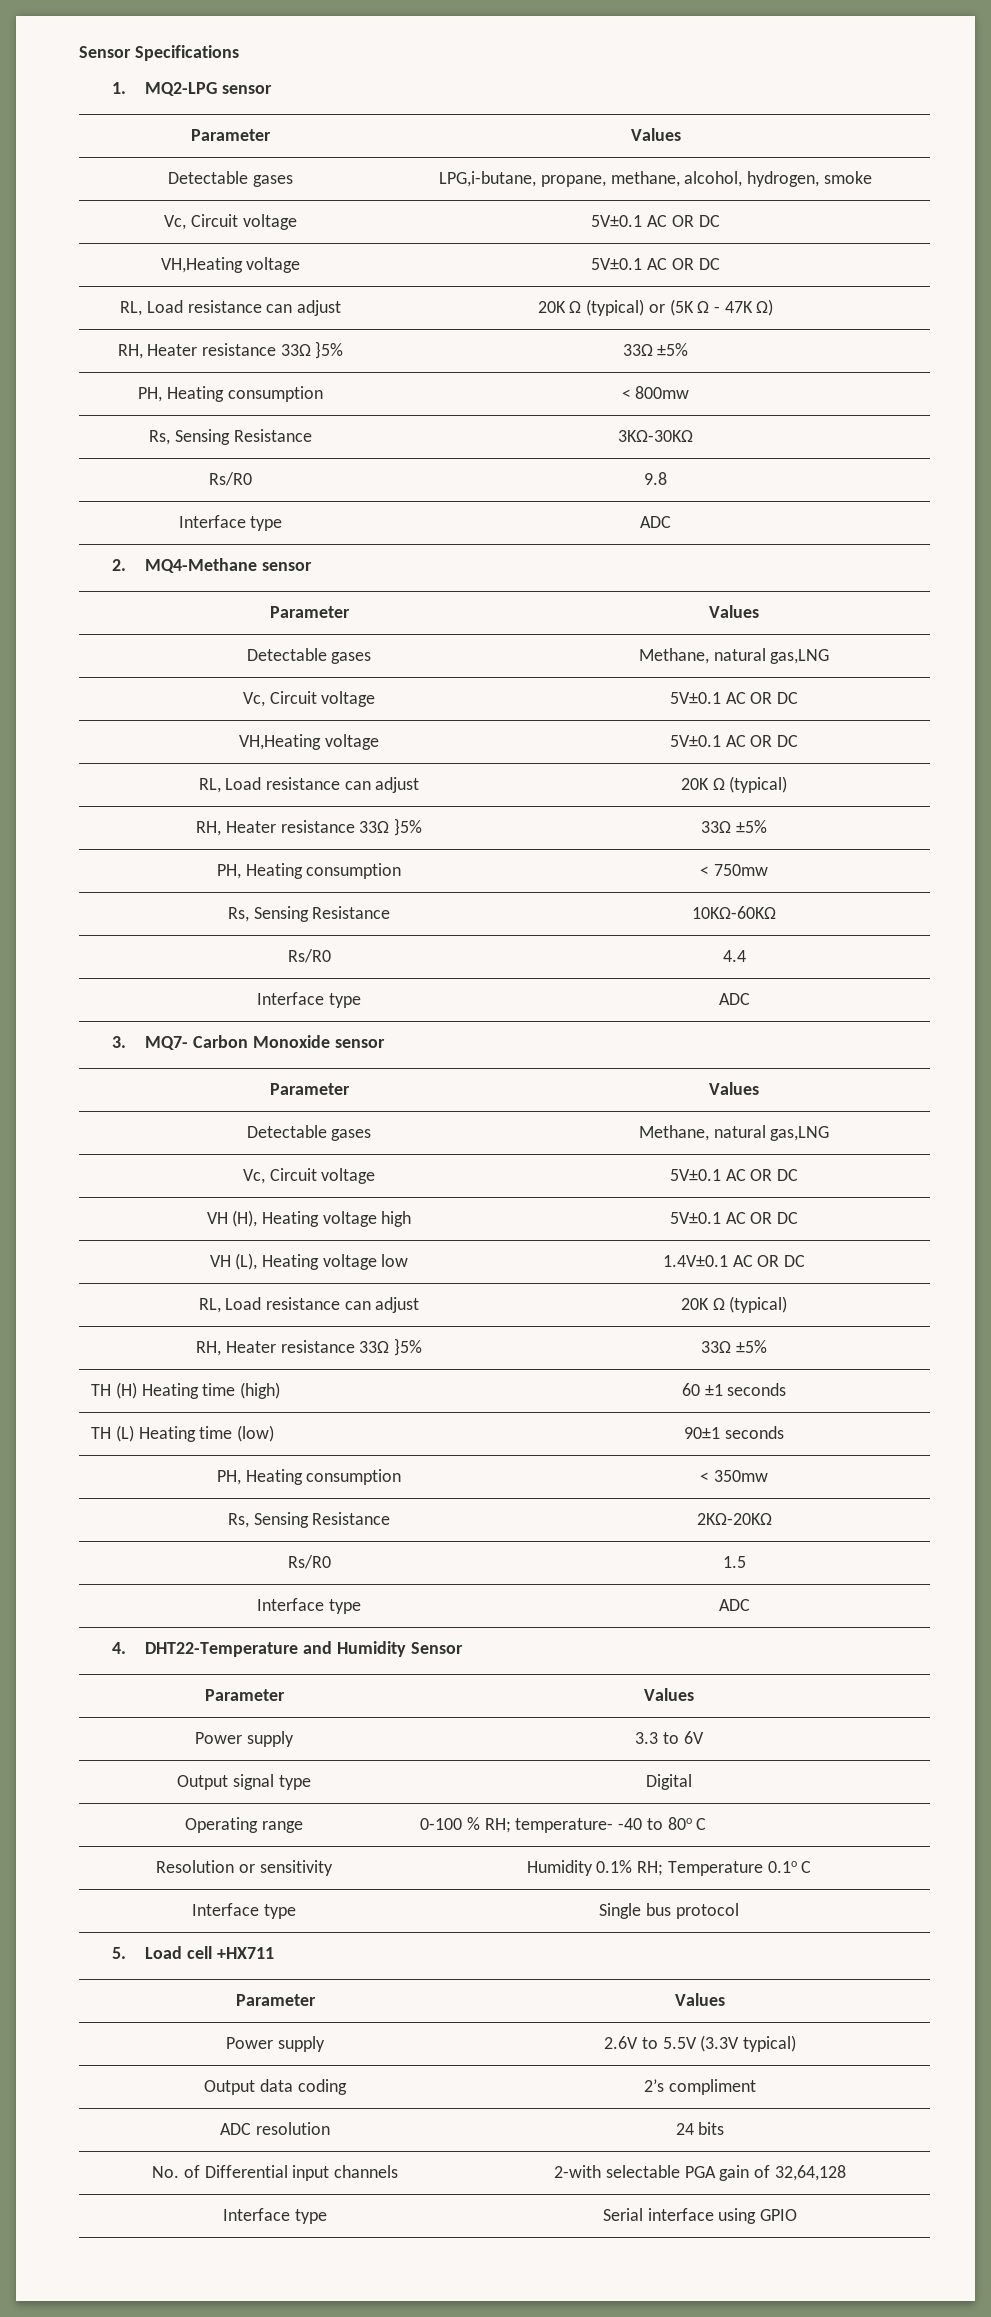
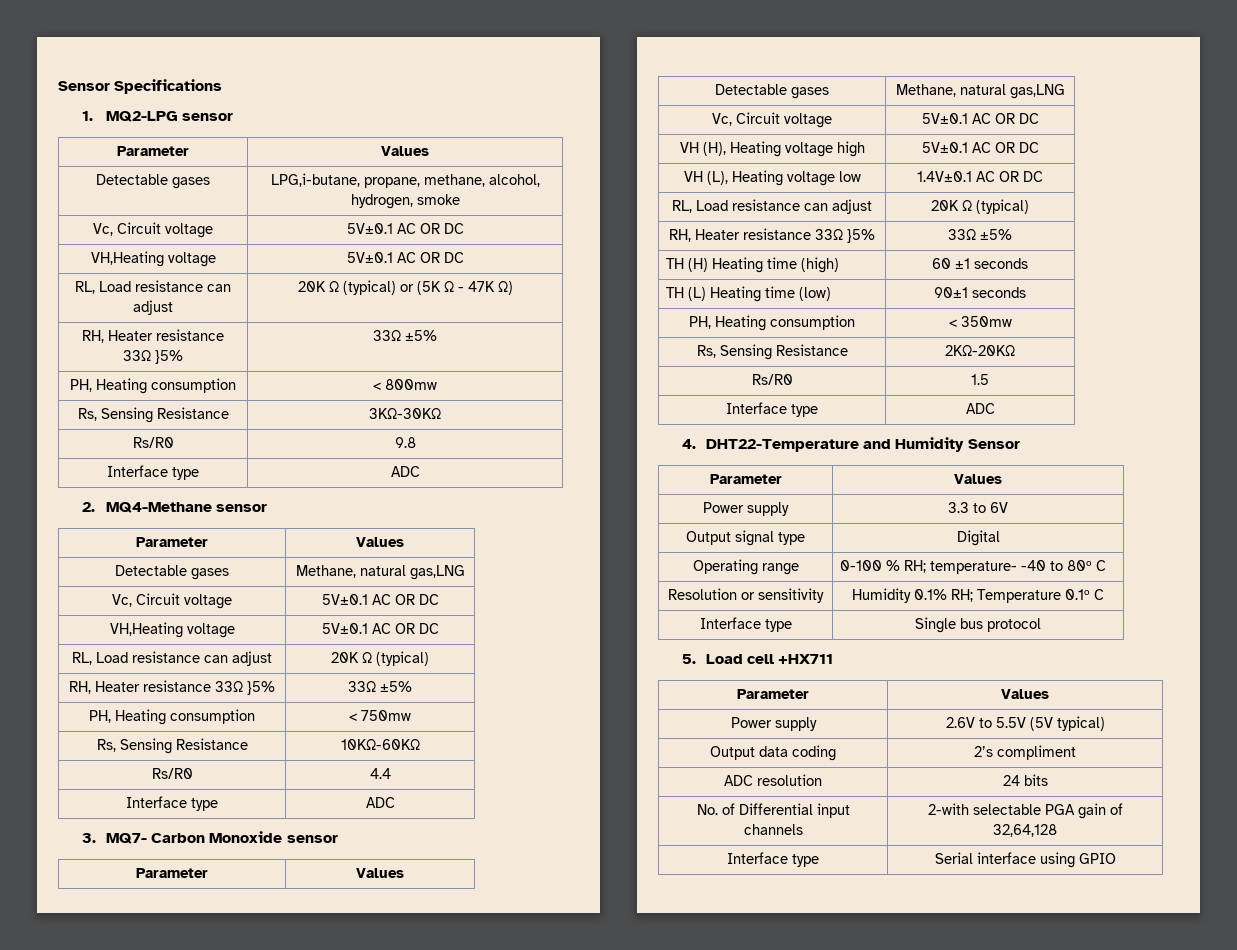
- Power supply | 2.6V to 5.5V (3.3V typical)
+ Power supply | 2.6V to 5.5V (5V typical)

